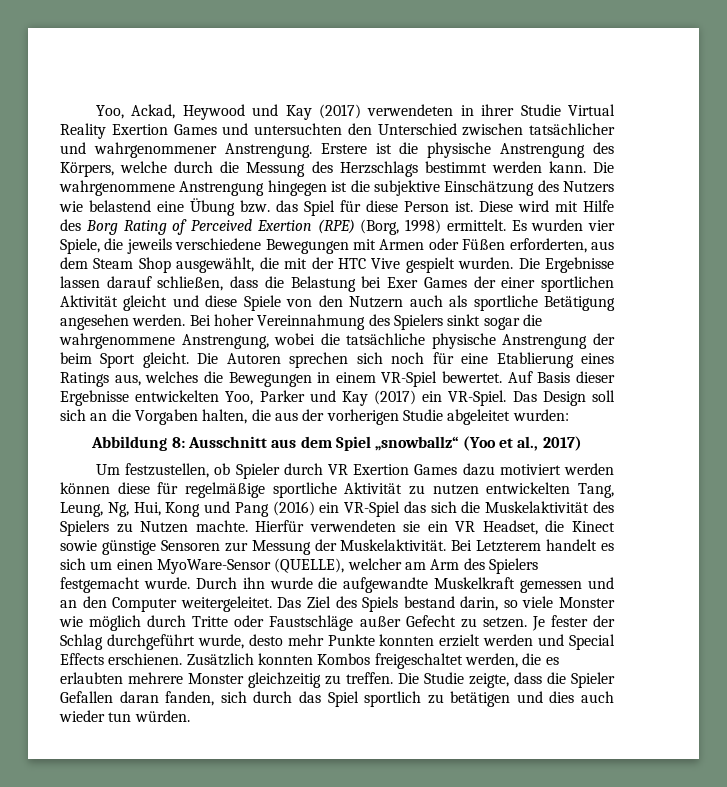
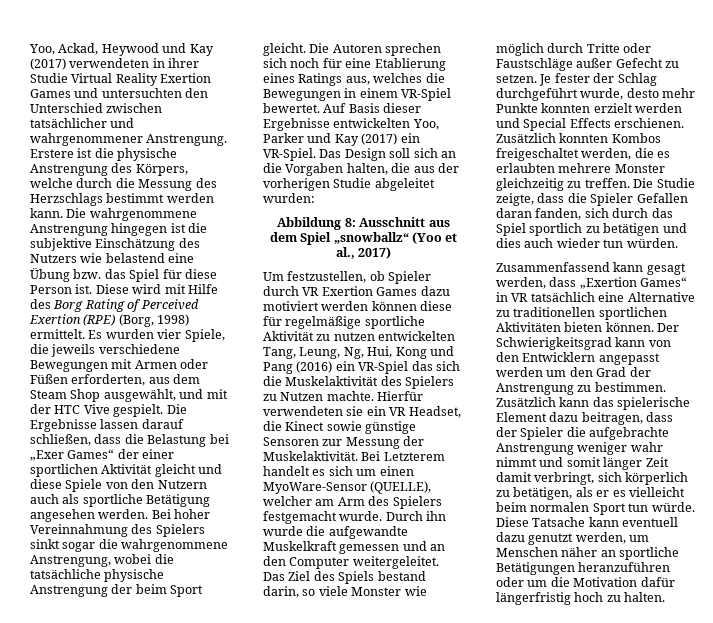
- Es wurden vier Spiele, die jeweils verschiedene Bewegungen mit Armen oder Füßen erforderten, aus dem Steam Shop ausgewählt, die mit der HTC Vive gespielt wurden.
+ Es wurden vier Spiele, die jeweils verschiedene Bewegungen mit Armen oder Füßen erforderten, aus dem Steam Shop ausgewählt, und mit der HTC Vive gespielt.
- Die Ergebnisse lassen darauf schließen, dass die Belastung bei Exer Games der einer sportlichen Aktivität gleicht und diese Spiele von den Nutzern auch als sportliche Betätigung angesehen werden.
+ Die Ergebnisse lassen darauf schließen, dass die Belastung bei „Exer Games“ der einer sportlichen Aktivität gleicht und diese Spiele von den Nutzern auch als sportliche Betätigung angesehen werden.
+ Zusammenfassend kann gesagt werden, dass „Exertion Games“ in VR tatsächlich eine Alternative zu traditionellen sportlichen Aktivitäten bieten können. Der Schwierigkeitsgrad kann von den Entwicklern angepasst werden um den Grad der Anstrengung zu bestimmen. Zusätzlich kann das spielerische Element dazu beitragen, dass der Spieler die aufgebrachte Anstrengung weniger wahr nimmt und somit länger Zeit damit verbringt, sich körperlich zu betätigen, als er es vielleicht beim normalen Sport tun würde. Diese Tatsache kann eventuell dazu genutzt werden, um Menschen näher an sportliche Betätigungen heranzuführen oder um die Motivation dafür längerfristig hoch zu halten.

